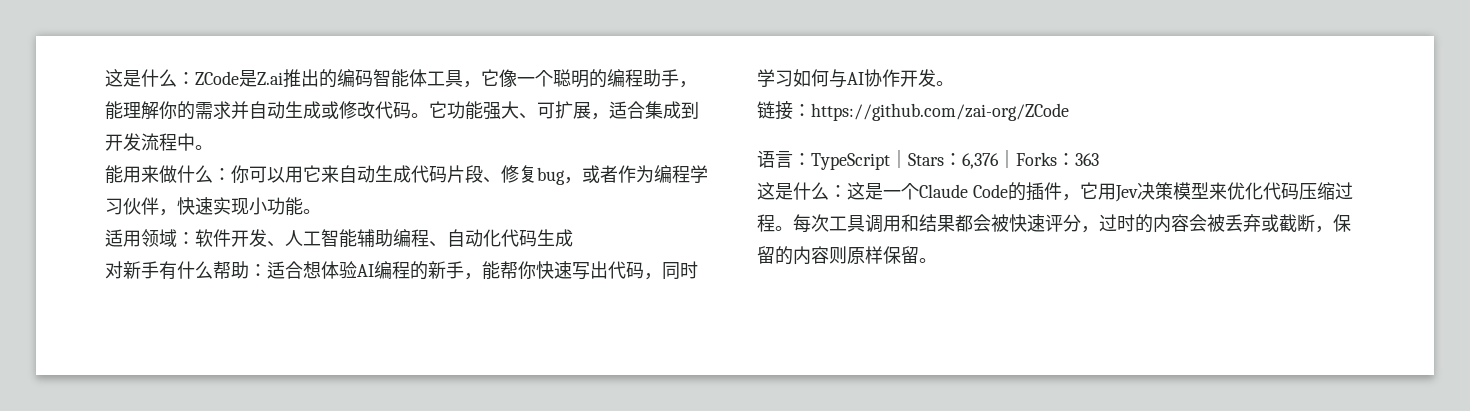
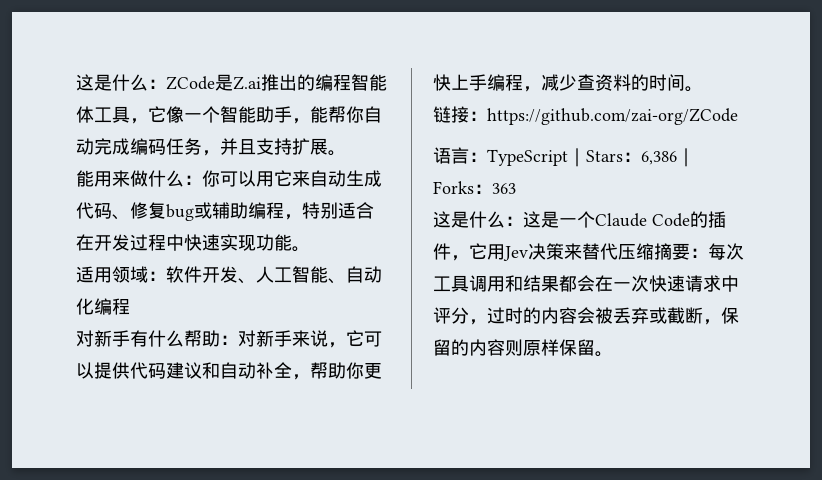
- 这是什么：ZCode是Z.ai推出的编码智能体工具，它像一个聪明的编程助手，能理解你的需求并自动生成或修改代码。它功能强大、可扩展，适合集成到开发流程中。
+ 这是什么：ZCode是Z.ai推出的编程智能体工具，它像一个智能助手，能帮你自动完成编码任务，并且支持扩展。
- 能用来做什么：你可以用它来自动生成代码片段、修复bug，或者作为编程学习伙伴，快速实现小功能。
+ 能用来做什么：你可以用它来自动生成代码、修复bug或辅助编程，特别适合在开发过程中快速实现功能。
- 适用领域：软件开发、人工智能辅助编程、自动化代码生成
+ 适用领域：软件开发、人工智能、自动化编程
- 对新手有什么帮助：适合想体验AI编程的新手，能帮你快速写出代码，同时学习如何与AI协作开发。
+ 对新手有什么帮助：对新手来说，它可以提供代码建议和自动补全，帮助你更快上手编程，减少查资料的时间。
- 语言：TypeScript｜Stars：6,376｜Forks：363
+ 语言：TypeScript｜Stars：6,386｜Forks：363
- 这是什么：这是一个Claude Code的插件，它用Jev决策模型来优化代码压缩过程。每次工具调用和结果都会被快速评分，过时的内容会被丢弃或截断，保留的内容则原样保留。
+ 这是什么：这是一个Claude Code的插件，它用Jev决策来替代压缩摘要：每次工具调用和结果都会在一次快速请求中评分，过时的内容会被丢弃或截断，保留的内容则原样保留。

